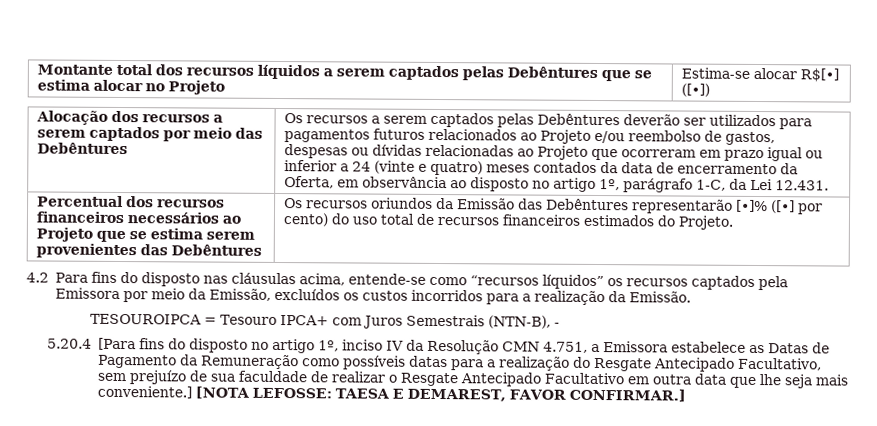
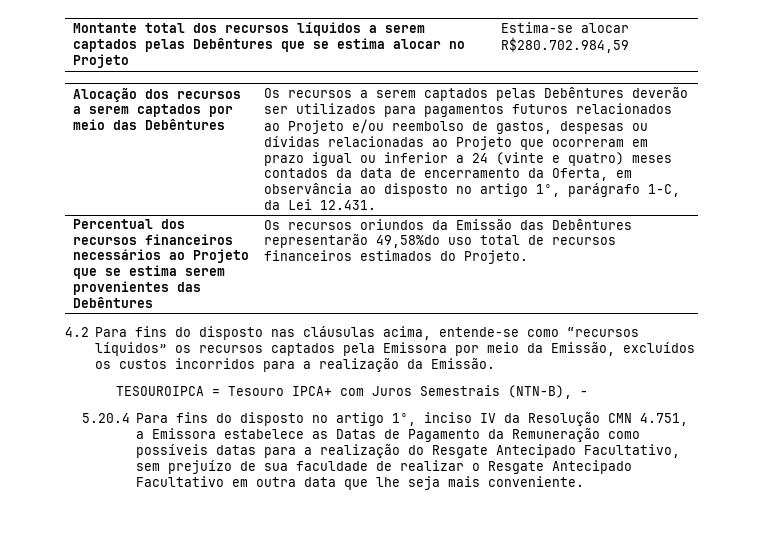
- Montante total dos recursos líquidos a serem captados pelas Debêntures que se estima alocar no Projeto | Estima-se alocar R$[•] ([•])
+ Montante total dos recursos líquidos a serem captados pelas Debêntures que se estima alocar no Projeto | Estima-se alocar R$280.702.984,59
- Percentual dos recursos financeiros necessários ao Projeto que se estima serem provenientes das Debêntures | Os recursos oriundos da Emissão das Debêntures representarão [•]% ([•] por cento) do uso total de recursos financeiros estimados do Projeto.
+ Percentual dos recursos financeiros necessários ao Projeto que se estima serem provenientes das Debêntures | Os recursos oriundos da Emissão das Debêntures representarão 49,58%do uso total de recursos financeiros estimados do Projeto.
- 5.20.4 [Para fins do disposto no artigo 1º, inciso IV da Resolução CMN 4.751, a Emissora estabelece as Datas de Pagamento da Remuneração como possíveis datas para a realização do Resgate Antecipado Facultativo, sem prejuízo de sua faculdade de realizar o Resgate Antecipado Facultativo em outra data que lhe seja mais conveniente.] [NOTA LEFOSSE: TAESA E DEMAREST, FAVOR CONFIRMAR.]
+ 5.20.4 Para fins do disposto no artigo 1º, inciso IV da Resolução CMN 4.751, a Emissora estabelece as Datas de Pagamento da Remuneração como possíveis datas para a realização do Resgate Antecipado Facultativo, sem prejuízo de sua faculdade de realizar o Resgate Antecipado Facultativo em outra data que lhe seja mais conveniente.

